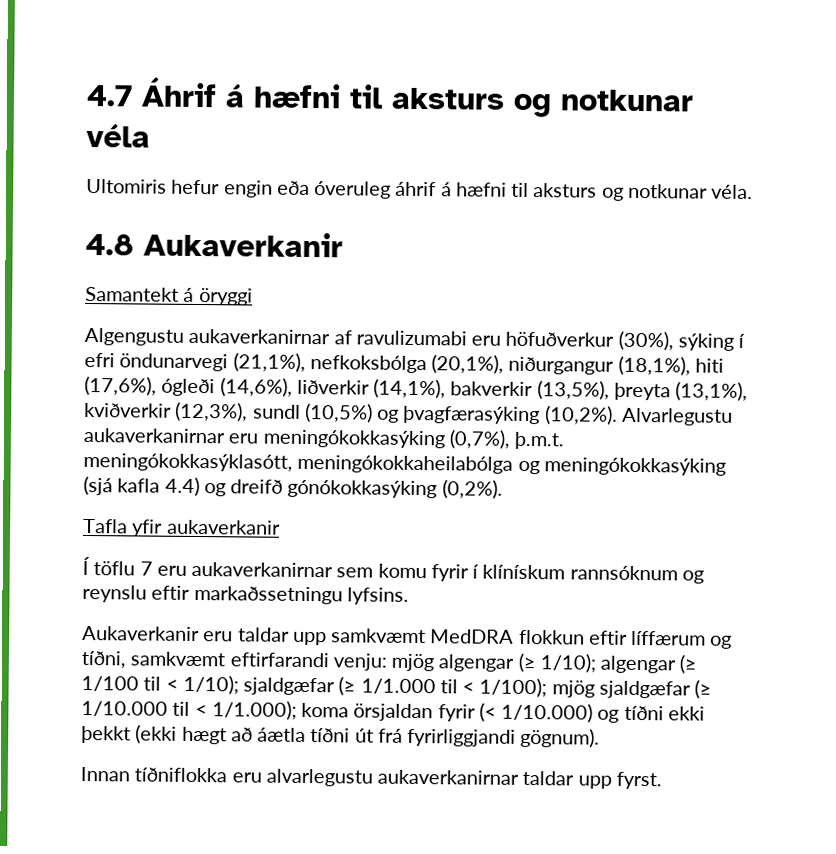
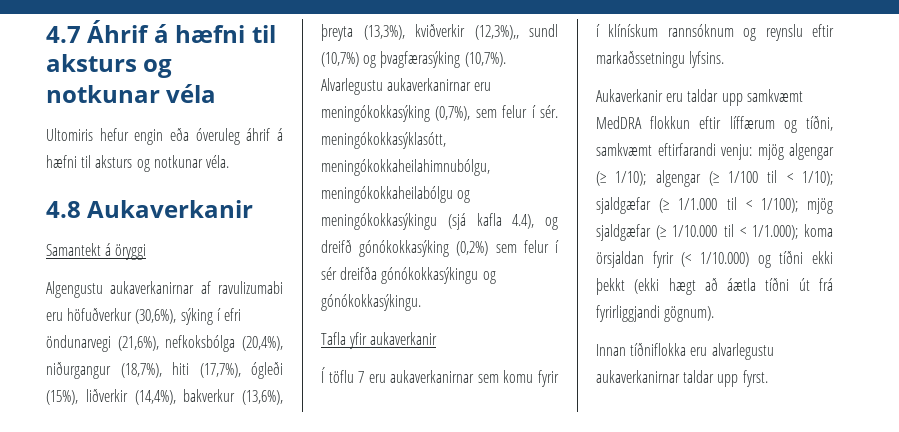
- Algengustu aukaverkanirnar af ravulizumabi eru höfuðverkur (30%), sýking í efri öndunarvegi (21,1%), nefkoksbólga (20,1%), niðurgangur (18,1%), hiti (17,6%), ógleði (14,6%), liðverkir (14,1%), bakverkir (13,5%), þreyta (13,1%), kviðverkir (12,3%), sundl (10,5%) og þvagfærasýking (10,2%).
+ Algengustu aukaverkanirnar af ravulizumabi eru höfuðverkur (30,6%), sýking í efri öndunarvegi (21,6%), nefkoksbólga (20,4%), niðurgangur (18,7%), hiti (17,7%), ógleði (15%), liðverkir (14,4%), bakverkur (13,6%), þreyta (13,3%), kviðverkir (12,3%),, sundl (10,7%) og þvagfærasýking (10,7%).
- Alvarlegustu aukaverkanirnar eru meningókokkasýking (0,7%), þ.m.t. meningókokkasýklasótt, meningókokkaheilabólga og meningókokkasýking (sjá kafla 4.4) og dreifð gónókokkasýking (0,2%).
+ Alvarlegustu aukaverkanirnar eru meningókokkasýking (0,7%), sem felur í sér. meningókokkasýklasótt, meningókokkaheilahimnubólgu, meningókokkaheilabólgu og meningókokkasýkingu (sjá kafla 4.4), og dreifð gónókokkasýking (0,2%) sem felur í sér dreifða gónókokkasýkingu og gónókokkasýkingu.

